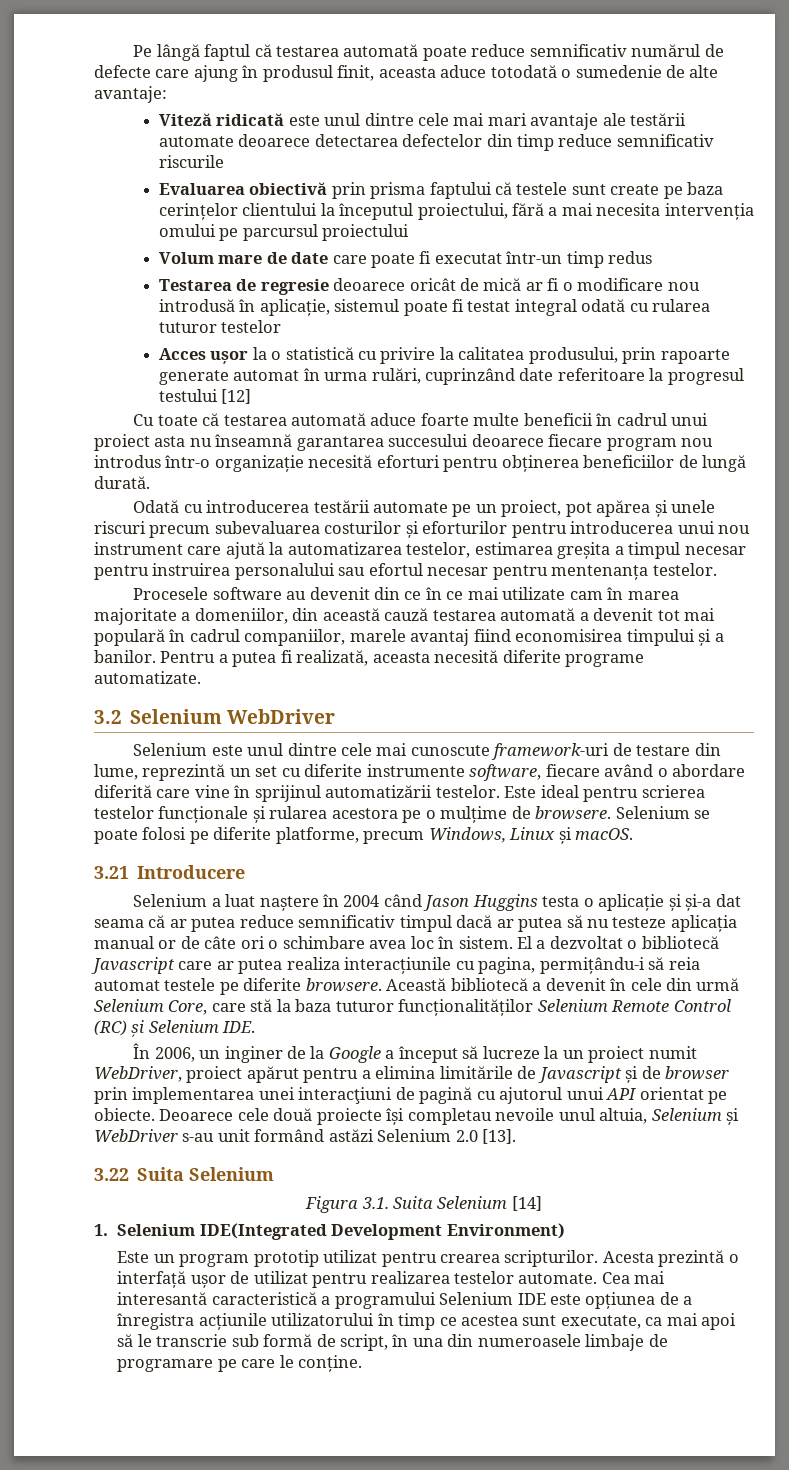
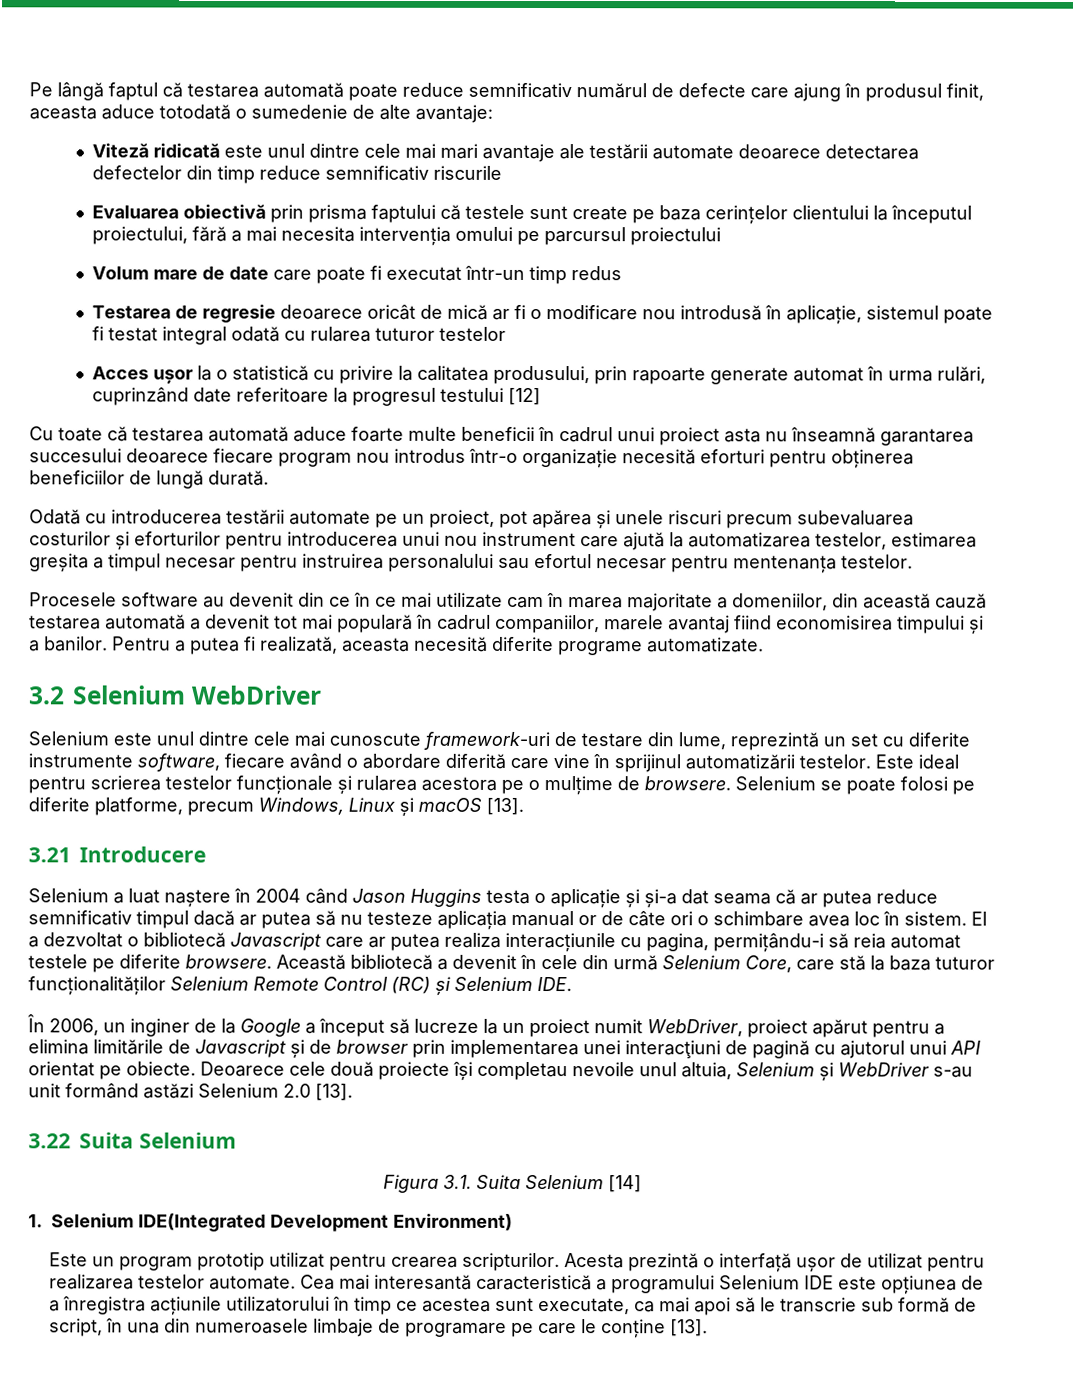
- Selenium se poate folosi pe diferite platforme, precum Windows, Linux și macOS.
+ Selenium se poate folosi pe diferite platforme, precum Windows, Linux și macOS [13].
- Cea mai interesantă caracteristică a programului Selenium IDE este opțiunea de a înregistra acțiunile utilizatorului în timp ce acestea sunt executate, ca mai apoi să le transcrie sub formă de script, în una din numeroasele limbaje de programare pe care le conține.
+ Cea mai interesantă caracteristică a programului Selenium IDE este opțiunea de a înregistra acțiunile utilizatorului în timp ce acestea sunt executate, ca mai apoi să le transcrie sub formă de script, în una din numeroasele limbaje de programare pe care le conține [13].

